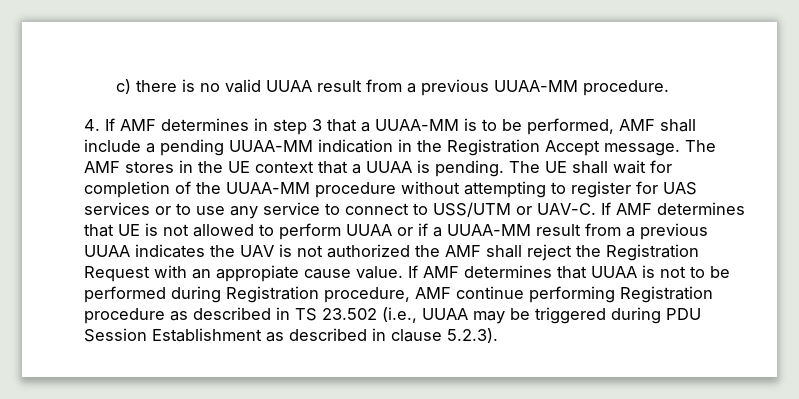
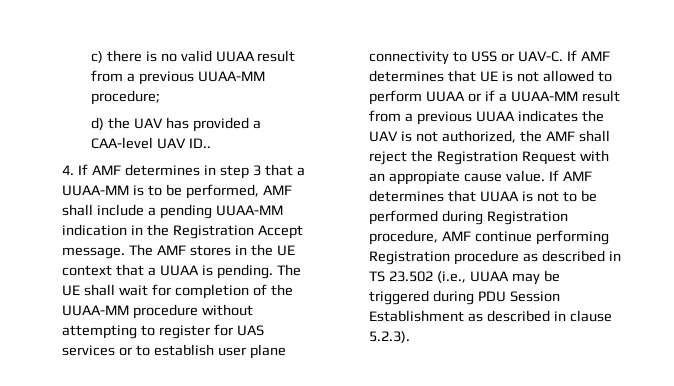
- c) there is no valid UUAA result from a previous UUAA-MM procedure.
+ c) there is no valid UUAA result from a previous UUAA-MM procedure;
+ d) the UAV has provided a CAA-level UAV ID..
- The UE shall wait for completion of the UUAA-MM procedure without attempting to register for UAS services or to use any service to connect to USS/UTM or UAV-C.
+ The UE shall wait for completion of the UUAA-MM procedure without attempting to register for UAS services or to establish user plane connectivity to USS or UAV-C.
- If AMF determines that UE is not allowed to perform UUAA or if a UUAA-MM result from a previous UUAA indicates the UAV is not authorized the AMF shall reject the Registration Request with an appropiate cause value.
+ If AMF determines that UE is not allowed to perform UUAA or if a UUAA-MM result from a previous UUAA indicates the UAV is not authorized, the AMF shall reject the Registration Request with an appropiate cause value.

